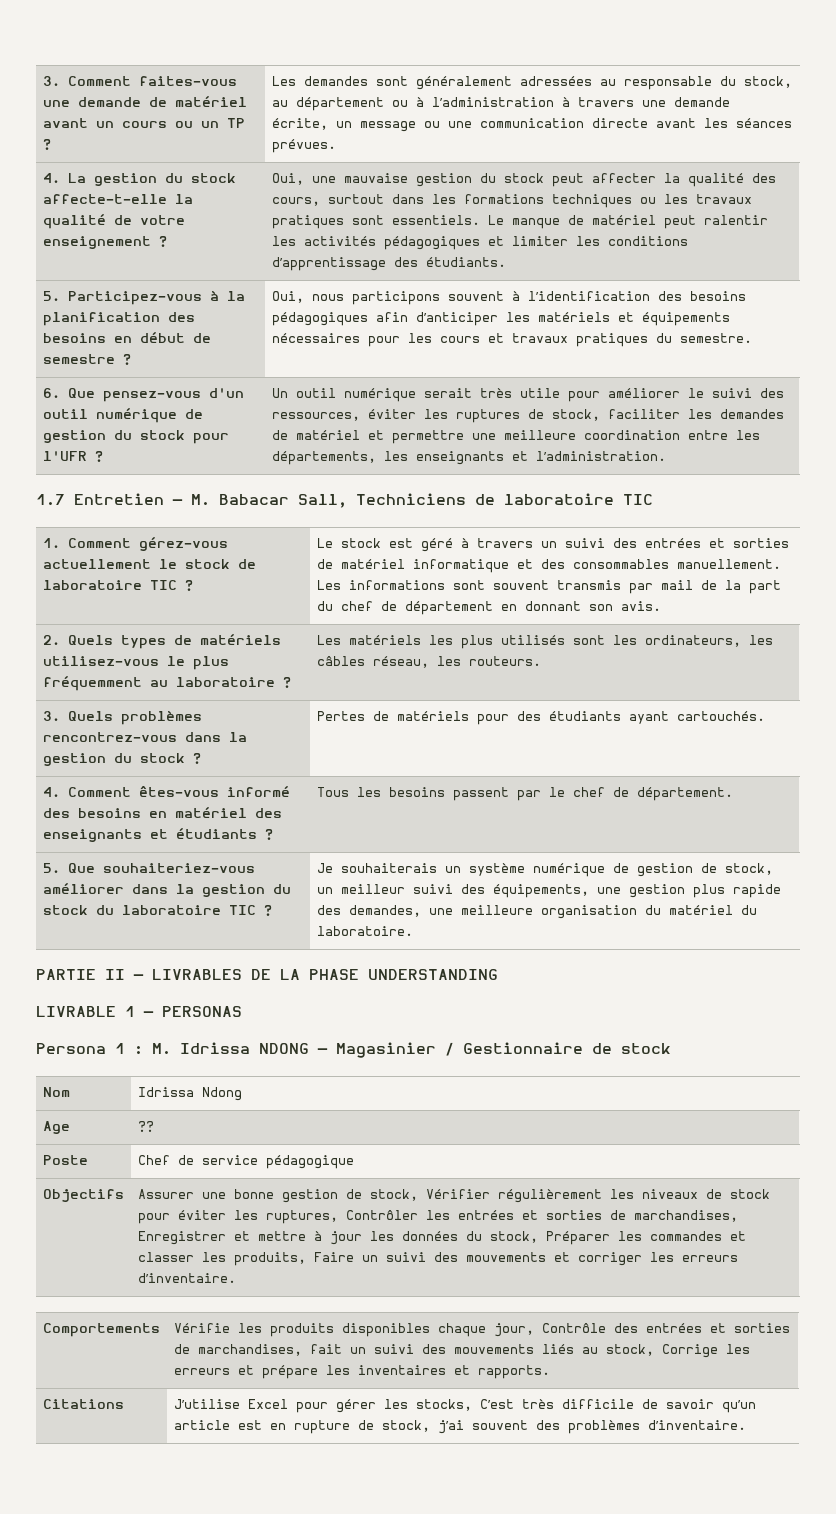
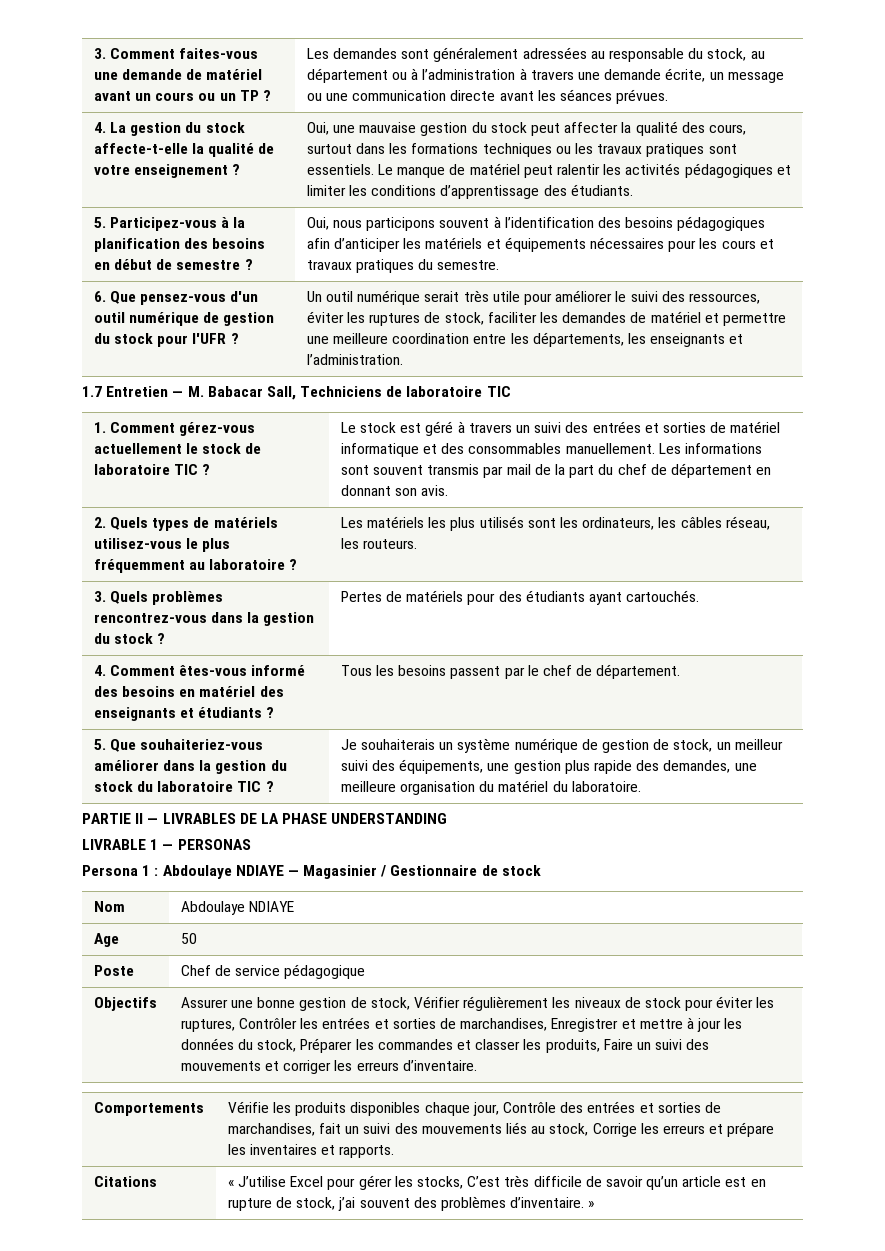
- Persona 1 : M. Idrissa NDONG — Magasinier / Gestionnaire de stock
+ Persona 1 : Abdoulaye NDIAYE — Magasinier / Gestionnaire de stock
- Nom | Idrissa Ndong
+ Nom | Abdoulaye NDIAYE
- Age | ??
+ Age | 50
- Citations | J’utilise Excel pour gérer les stocks, C’est très difficile de savoir qu’un article est en rupture de stock, j’ai souvent des problèmes d’inventaire.
+ Citations | « J’utilise Excel pour gérer les stocks, C’est très difficile de savoir qu’un article est en rupture de stock, j’ai souvent des problèmes d’inventaire. »

